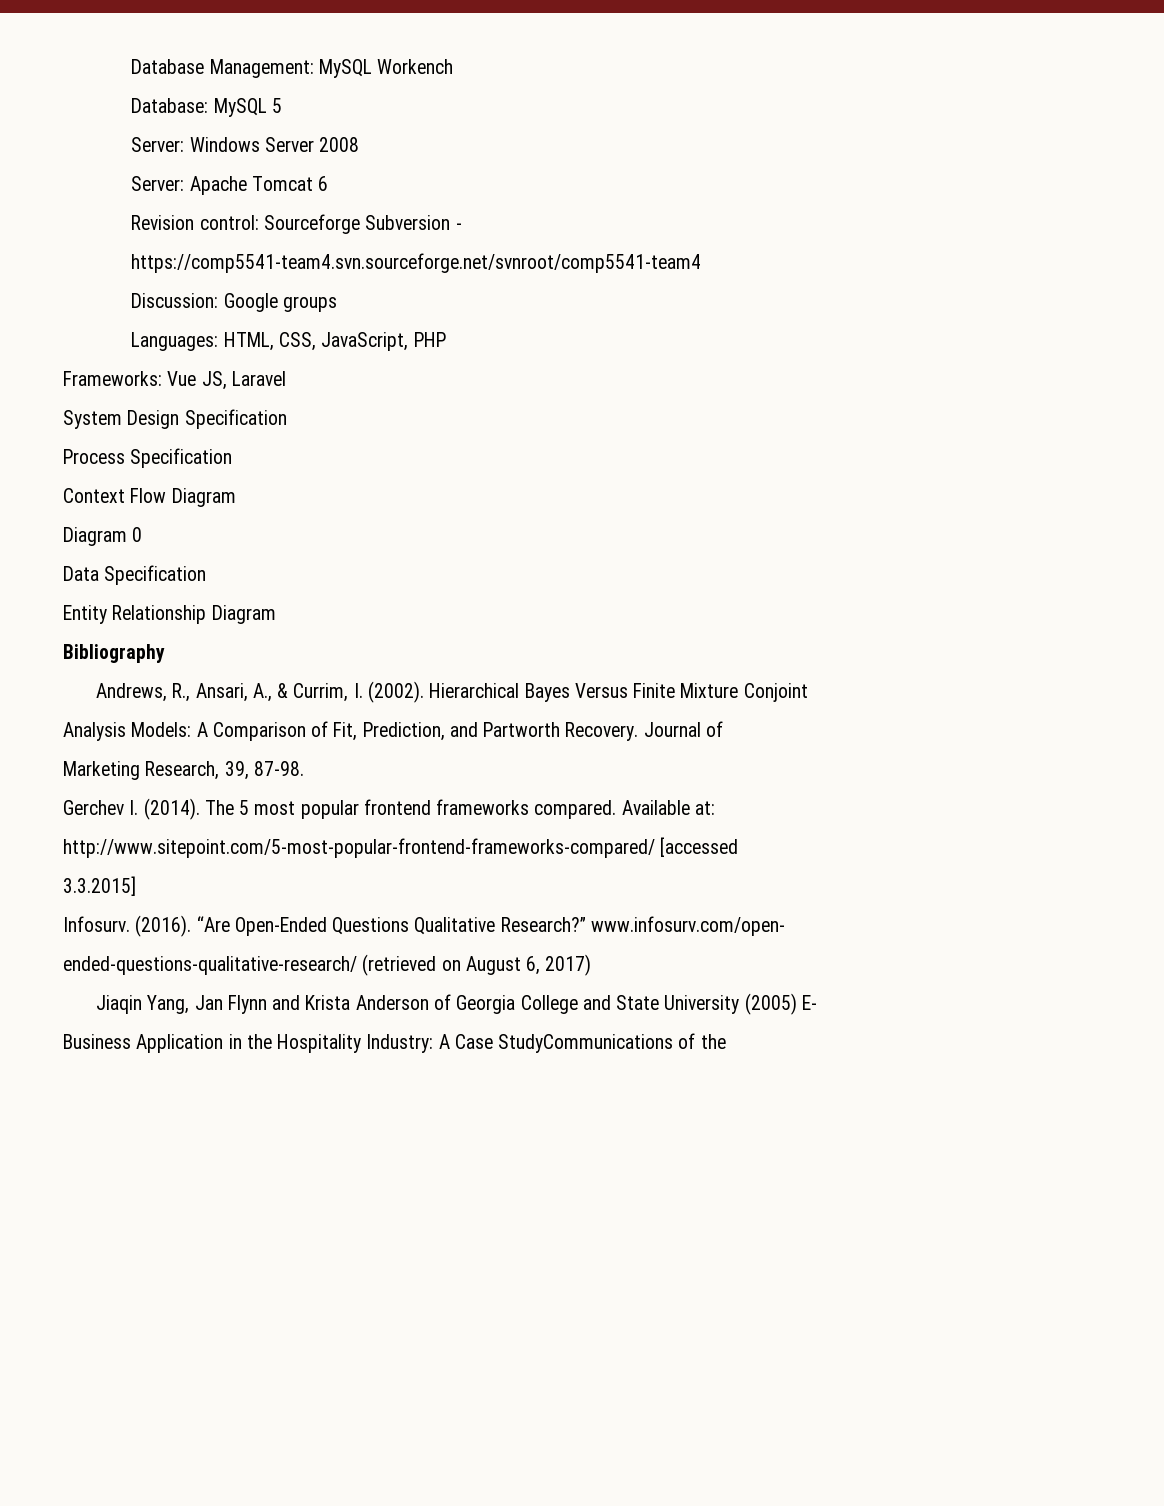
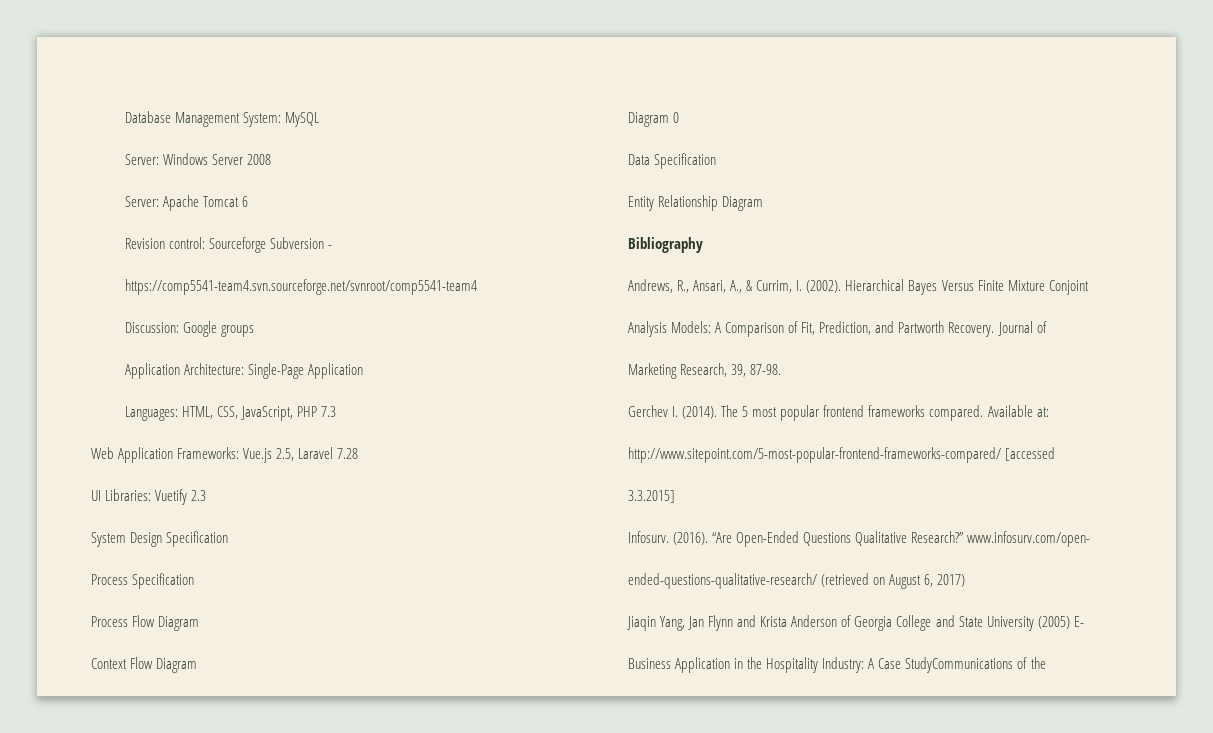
- Database Management: MySQL Workench
- Database: MySQL 5
+ Database Management System: MySQL
+ Application Architecture: Single-Page Application
- Languages: HTML, CSS, JavaScript, PHP
- Frameworks: Vue JS, Laravel
+ Languages: HTML, CSS, JavaScript, PHP 7.3
+ Web Application Frameworks: Vue.js 2.5, Laravel 7.28
+ UI Libraries: Vuetify 2.3
+ Process Flow Diagram

